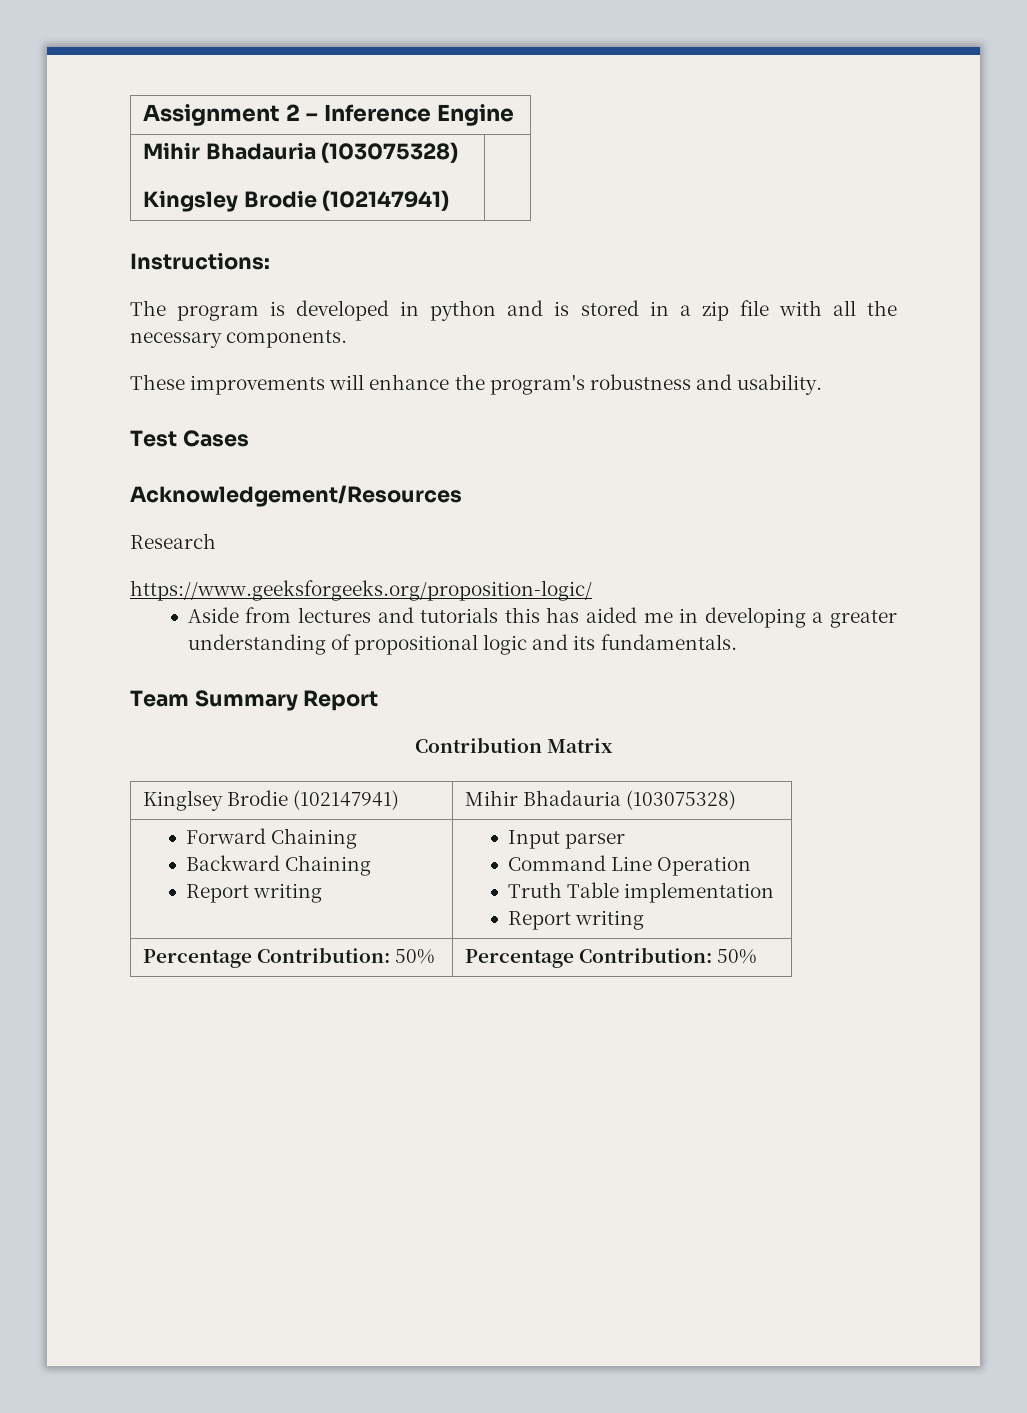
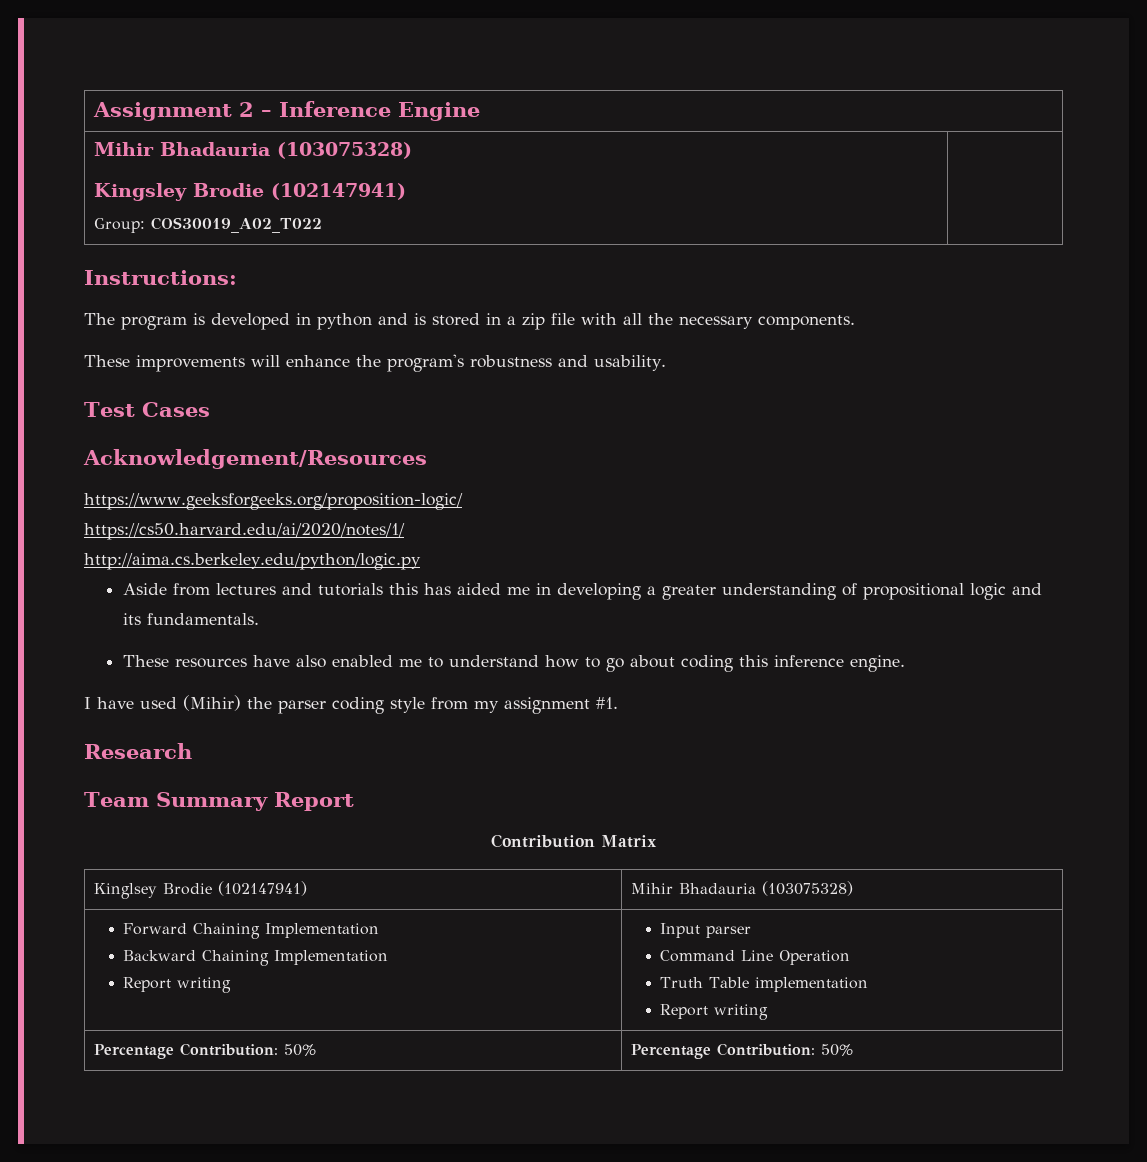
  Assignment 2 – Inference Engine
  Mihir Bhadauria (103075328)
- Kingsley Brodie (102147941) |
+ Kingsley Brodie (102147941)
+ Group: COS30019_A02_T022 |
- Research
  https://www.geeksforgeeks.org/proposition-logic/
+ https://cs50.harvard.edu/ai/2020/notes/1/
+ http://aima.cs.berkeley.edu/python/logic.py
+ These resources have also enabled me to understand how to go about coding this inference engine.
+ I have used (Mihir) the parser coding style from my assignment #1.
+ Research
- Forward Chaining
- Backward Chaining
+ Forward Chaining Implementation
+ Backward Chaining Implementation

